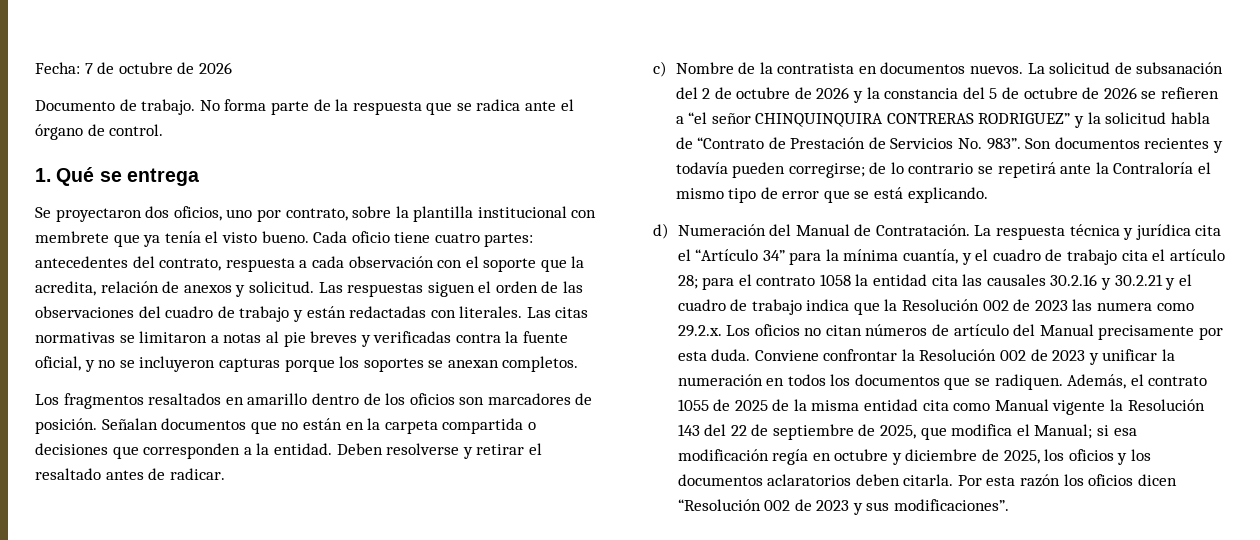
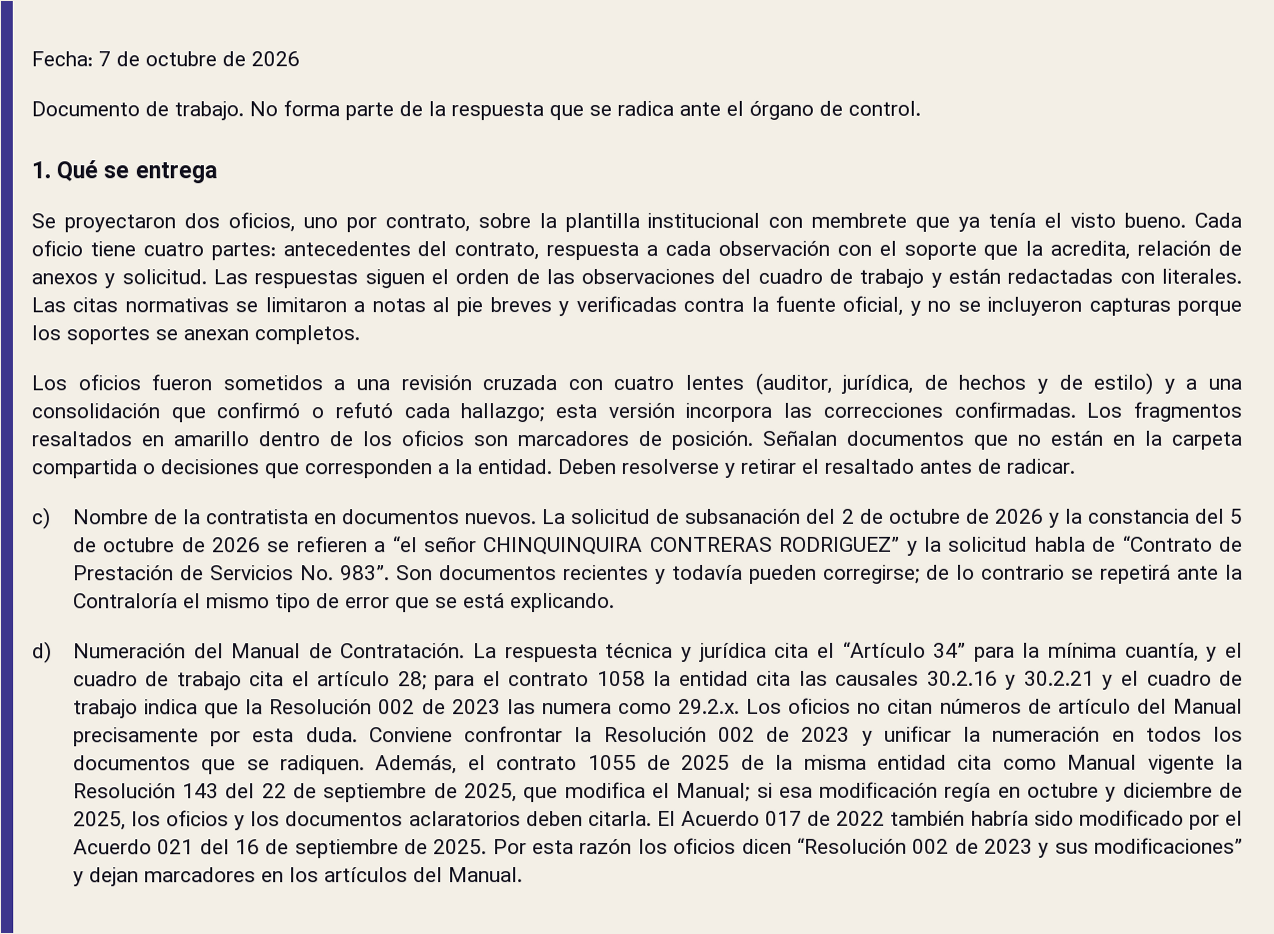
- Los fragmentos resaltados en amarillo dentro de los oficios son marcadores de posición.
+ Los oficios fueron sometidos a una revisión cruzada con cuatro lentes (auditor, jurídica, de hechos y de estilo) y a una consolidación que confirmó o refutó cada hallazgo; esta versión incorpora las correcciones confirmadas. Los fragmentos resaltados en amarillo dentro de los oficios son marcadores de posición.
+ El Acuerdo 017 de 2022 también habría sido modificado por el Acuerdo 021 del 16 de septiembre de 2025.
- Por esta razón los oficios dicen “Resolución 002 de 2023 y sus modificaciones”.
+ Por esta razón los oficios dicen “Resolución 002 de 2023 y sus modificaciones” y dejan marcadores en los artículos del Manual.

